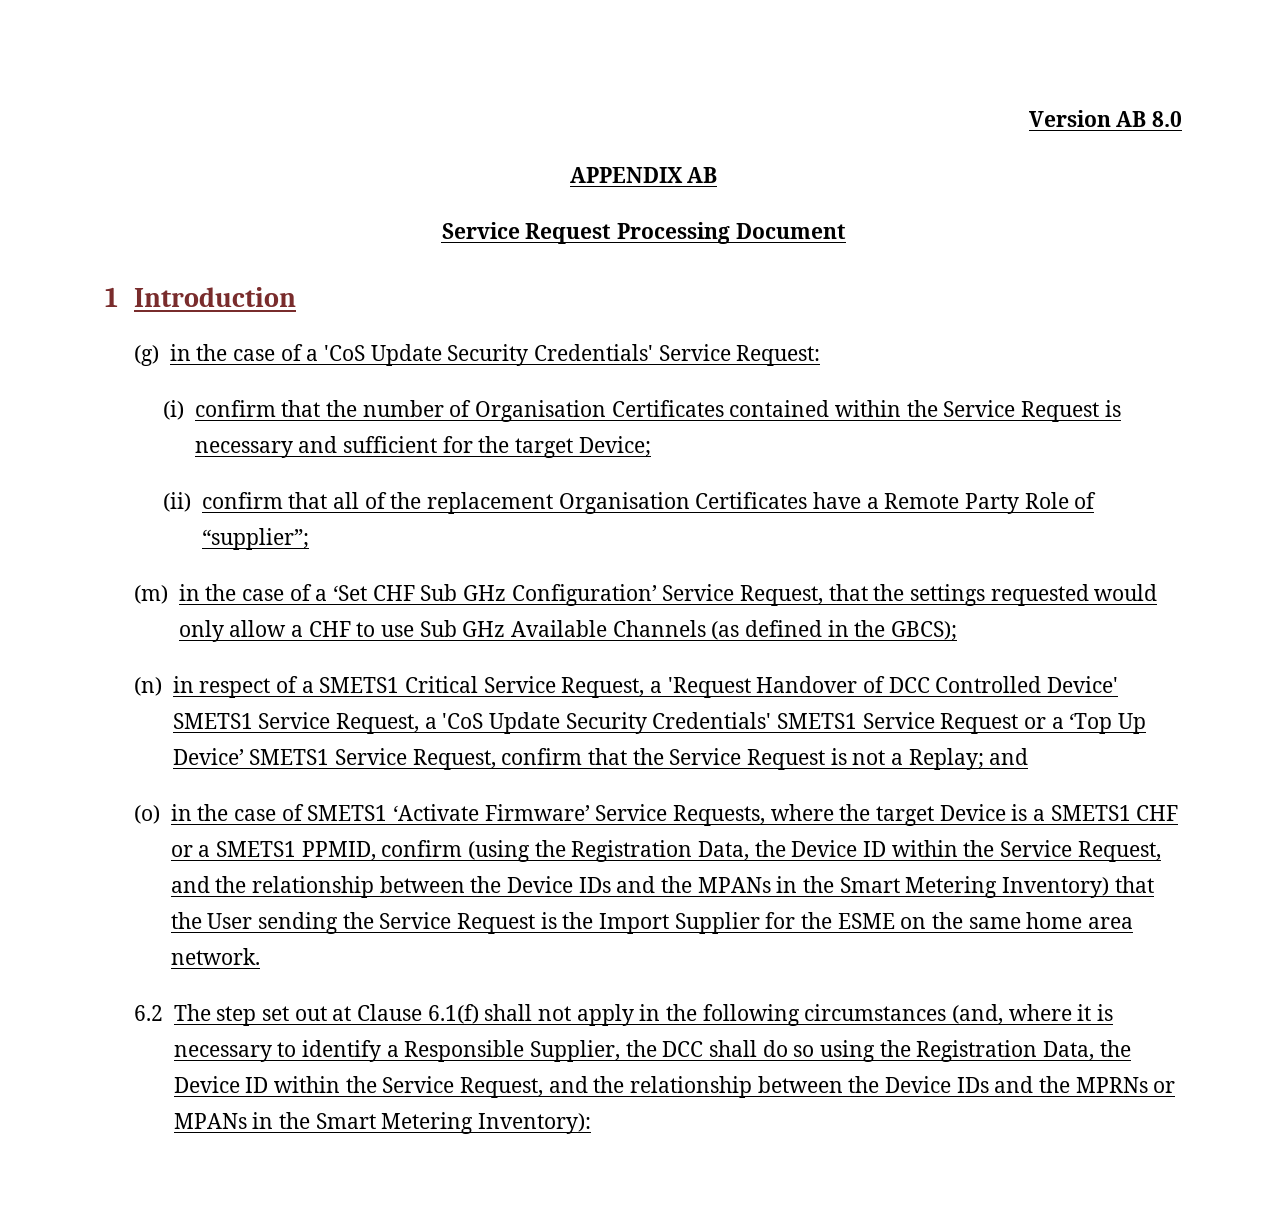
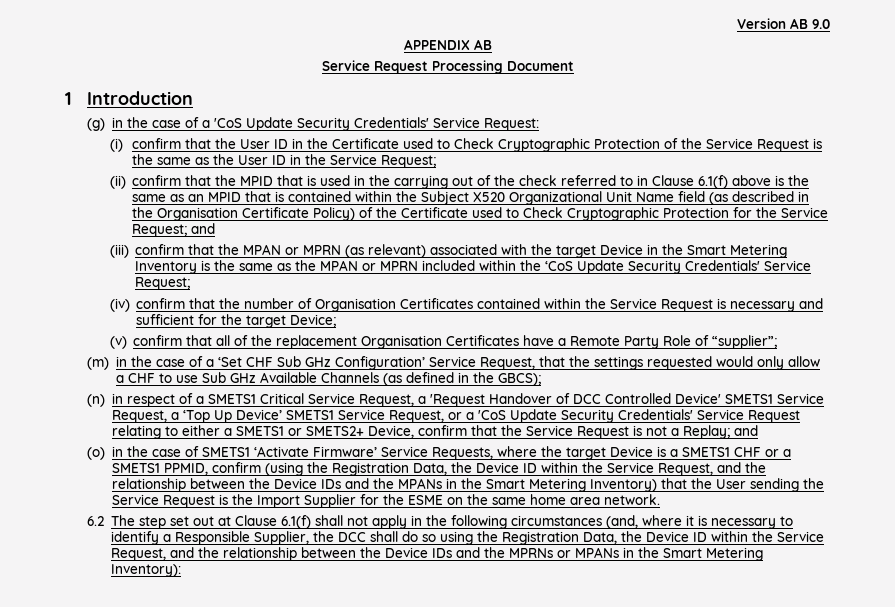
- Version AB 8.0
+ Version AB 9.0
- (i) confirm that the number of Organisation Certificates contained within the Service Request is necessary and sufficient for the target Device;
+ (i) confirm that the User ID in the Certificate used to Check Cryptographic Protection of the Service Request is the same as the User ID in the Service Request;
+ (ii) confirm that the MPID that is used in the carrying out of the check referred to in Clause 6.1(f) above is the same as an MPID that is contained within the Subject X520 Organizational Unit Name field (as described in the Organisation Certificate Policy) of the Certificate used to Check Cryptographic Protection for the Service Request; and
+ (iii) confirm that the MPAN or MPRN (as relevant) associated with the target Device in the Smart Metering Inventory is the same as the MPAN or MPRN included within the ‘CoS Update Security Credentials' Service Request;
+ (iv) confirm that the number of Organisation Certificates contained within the Service Request is necessary and sufficient for the target Device;
- (ii) confirm that all of the replacement Organisation Certificates have a Remote Party Role of “supplier”;
+ (v) confirm that all of the replacement Organisation Certificates have a Remote Party Role of “supplier”;
- (n) in respect of a SMETS1 Critical Service Request, a 'Request Handover of DCC Controlled Device' SMETS1 Service Request, a 'CoS Update Security Credentials' SMETS1 Service Request or a ‘Top Up Device’ SMETS1 Service Request, confirm that the Service Request is not a Replay; and
+ (n) in respect of a SMETS1 Critical Service Request, a 'Request Handover of DCC Controlled Device' SMETS1 Service Request, a ‘Top Up Device’ SMETS1 Service Request, or a 'CoS Update Security Credentials' Service Request relating to either a SMETS1 or SMETS2+ Device, confirm that the Service Request is not a Replay; and

